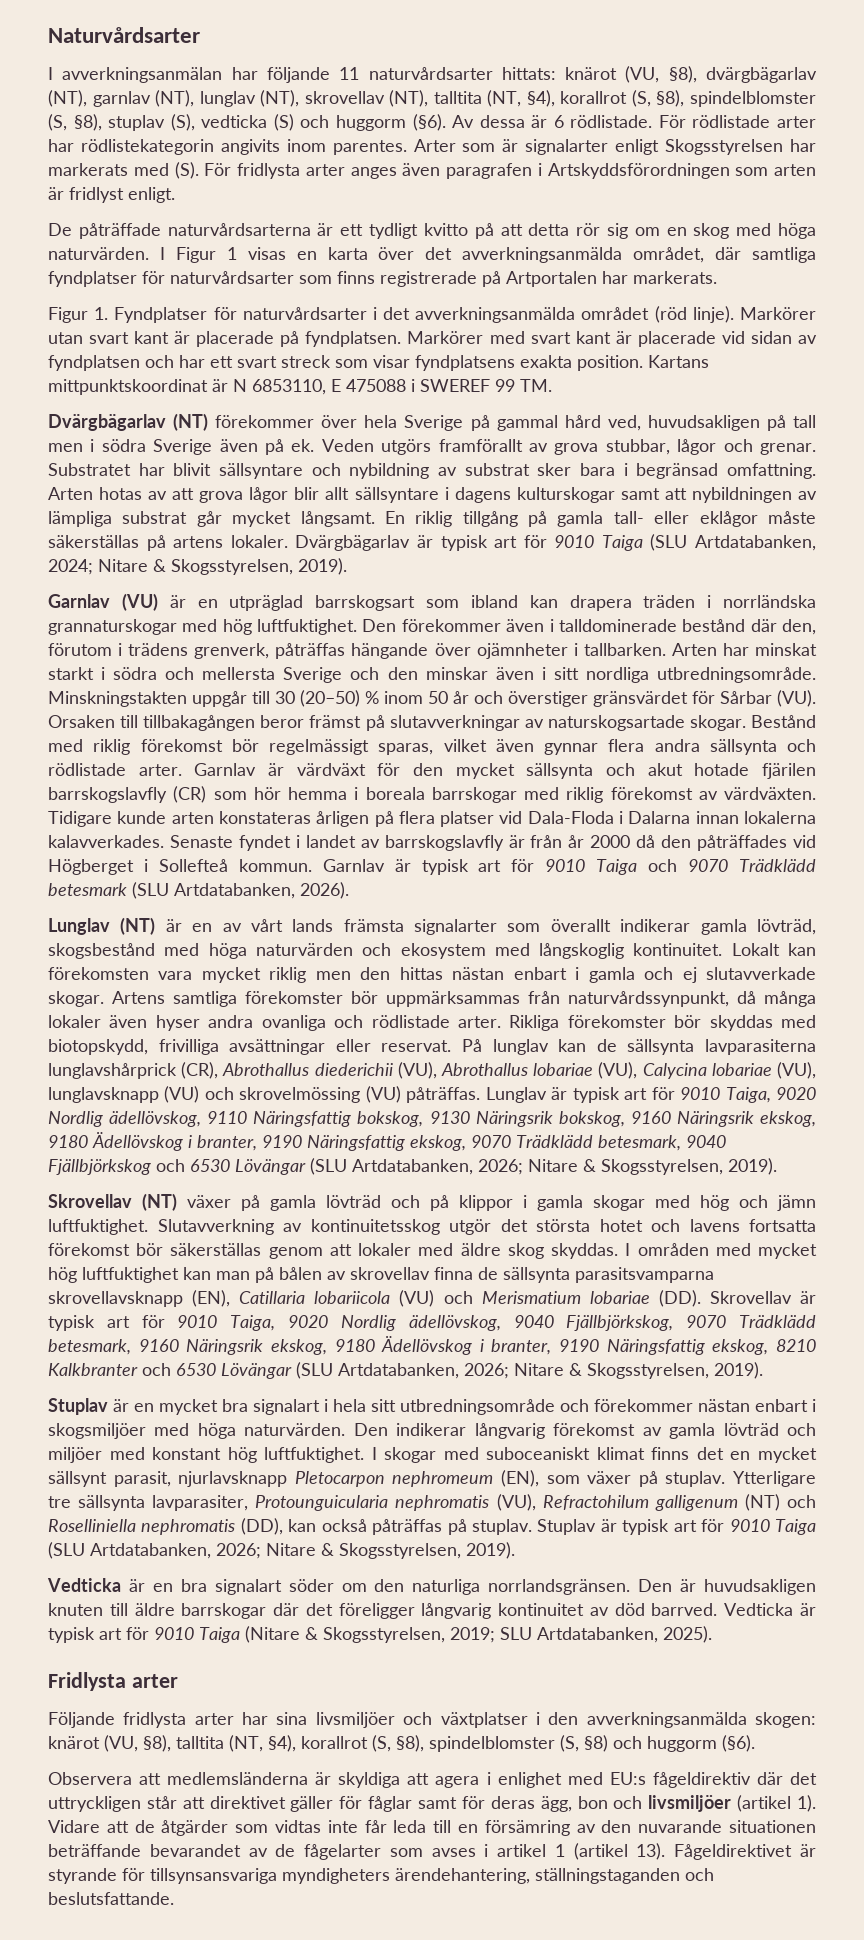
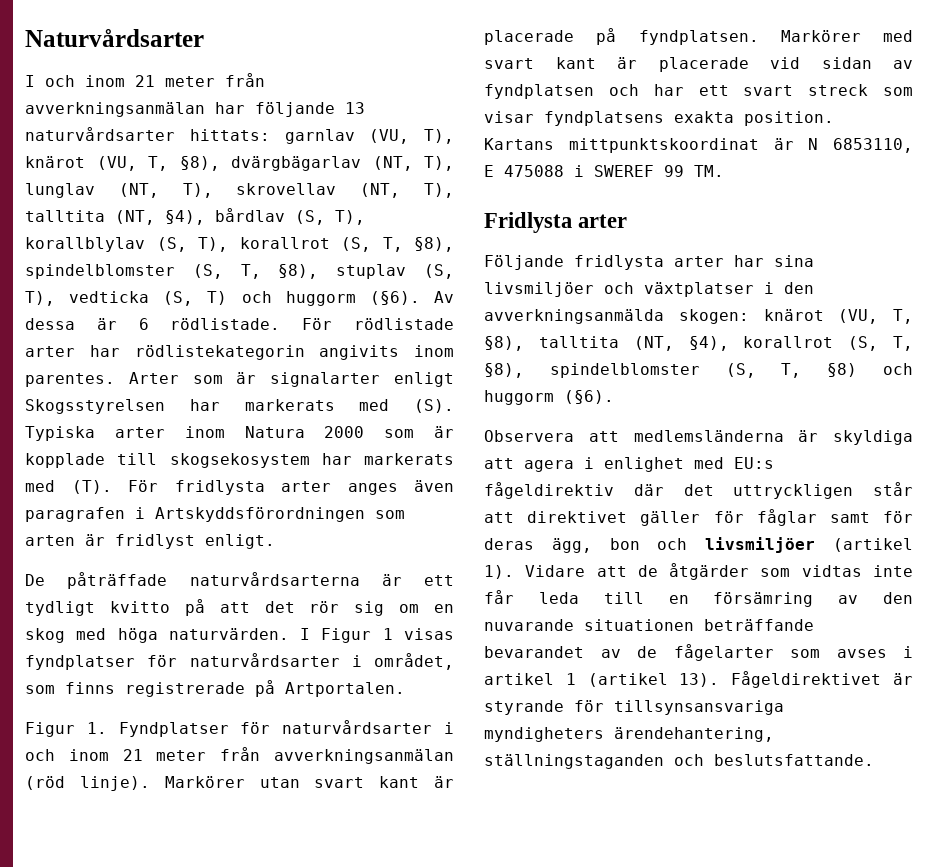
- I avverkningsanmälan har följande 11 naturvårdsarter hittats: knärot (VU, §8), dvärgbägarlav (NT), garnlav (NT), lunglav (NT), skrovellav (NT), talltita (NT, §4), korallrot (S, §8), spindelblomster (S, §8), stuplav (S), vedticka (S) och huggorm (§6).
+ I och inom 21 meter från avverkningsanmälan har följande 13 naturvårdsarter hittats: garnlav (VU, T), knärot (VU, T, §8), dvärgbägarlav (NT, T), lunglav (NT, T), skrovellav (NT, T), talltita (NT, §4), bårdlav (S, T), korallblylav (S, T), korallrot (S, T, §8), spindelblomster (S, T, §8), stuplav (S, T), vedticka (S, T) och huggorm (§6).
- Arter som är signalarter enligt Skogsstyrelsen har markerats med (S). För fridlysta arter anges även paragrafen i Artskyddsförordningen som arten är fridlyst enligt.
+ Arter som är signalarter enligt Skogsstyrelsen har markerats med (S). Typiska arter inom Natura 2000 som är kopplade till skogsekosystem har markerats med (T). För fridlysta arter anges även paragrafen i Artskyddsförordningen som arten är fridlyst enligt.
- De påträffade naturvårdsarterna är ett tydligt kvitto på att detta rör sig om en skog med höga naturvärden.
+ De påträffade naturvårdsarterna är ett tydligt kvitto på att det rör sig om en skog med höga naturvärden.
- I Figur 1 visas en karta över det avverkningsanmälda området, där samtliga fyndplatser för naturvårdsarter som finns registrerade på Artportalen har markerats.
+ I Figur 1 visas fyndplatser för naturvårdsarter i området, som finns registrerade på Artportalen.
- Figur 1. Fyndplatser för naturvårdsarter i det avverkningsanmälda området (röd linje).
+ Figur 1. Fyndplatser för naturvårdsarter i och inom 21 meter från avverkningsanmälan (röd linje).
- Dvärgbägarlav (NT) förekommer över hela Sverige på gammal hård ved, huvudsakligen på tall men i södra Sverige även på ek. Veden utgörs framförallt av grova stubbar, lågor och grenar. Substratet har blivit sällsyntare och nybildning av substrat sker bara i begränsad omfattning. Arten hotas av att grova lågor blir allt sällsyntare i dagens kulturskogar samt att nybildningen av lämpliga substrat går mycket långsamt. En riklig tillgång på gamla tall- eller eklågor måste säkerställas på artens lokaler. Dvärgbägarlav är typisk art för 9010 Taiga (SLU Artdatabanken, 2024; Nitare & Skogsstyrelsen, 2019).
- Garnlav (VU) är en utpräglad barrskogsart som ibland kan drapera träden i norrländska grannaturskogar med hög luftfuktighet. Den förekommer även i talldominerade bestånd där den, förutom i trädens grenverk, påträffas hängande över ojämnheter i tallbarken. Arten har minskat starkt i södra och mellersta Sverige och den minskar även i sitt nordliga utbredningsområde. Minskningstakten uppgår till 30 (20–50) % inom 50 år och överstiger gränsvärdet för Sårbar (VU). Orsaken till tillbakagången beror främst på slutavverkningar av naturskogsartade skogar. Bestånd med riklig förekomst bör regelmässigt sparas, vilket även gynnar flera andra sällsynta och rödlistade arter. Garnlav är värdväxt för den mycket sällsynta och akut hotade fjärilen barrskogslavfly (CR) som hör hemma i boreala barrskogar med riklig förekomst av värdväxten. Tidigare kunde arten konstateras årligen på flera platser vid Dala-Floda i Dalarna innan lokalerna kalavverkades. Senaste fyndet i landet av barrskogslavfly är från år 2000 då den påträffades vid Högberget i Sollefteå kommun. Garnlav är typisk art för 9010 Taiga och 9070 Trädklädd betesmark (SLU Artdatabanken, 2026).
- Lunglav (NT) är en av vårt lands främsta signalarter som överallt indikerar gamla lövträd, skogsbestånd med höga naturvärden och ekosystem med långskoglig kontinuitet. Lokalt kan förekomsten vara mycket riklig men den hittas nästan enbart i gamla och ej slutavverkade skogar. Artens samtliga förekomster bör uppmärksammas från naturvårdssynpunkt, då många lokaler även hyser andra ovanliga och rödlistade arter. Rikliga förekomster bör skyddas med biotopskydd, frivilliga avsättningar eller reservat. På lunglav kan de sällsynta lavparasiterna lunglavshårprick (CR), Abrothallus diederichii (VU), Abrothallus lobariae (VU), Calycina lobariae (VU), lunglavsknapp (VU) och skrovelmössing (VU) påträffas. Lunglav är typisk art för 9010 Taiga, 9020 Nordlig ädellövskog, 9110 Näringsfattig bokskog, 9130 Näringsrik bokskog, 9160 Näringsrik ekskog, 9180 Ädellövskog i branter, 9190 Näringsfattig ekskog, 9070 Trädklädd betesmark, 9040 Fjällbjörkskog och 6530 Lövängar (SLU Artdatabanken, 2026; Nitare & Skogsstyrelsen, 2019).
- Skrovellav (NT) växer på gamla lövträd och på klippor i gamla skogar med hög och jämn luftfuktighet. Slutavverkning av kontinuitetsskog utgör det största hotet och lavens fortsatta förekomst bör säkerställas genom att lokaler med äldre skog skyddas. I områden med mycket hög luftfuktighet kan man på bålen av skrovellav finna de sällsynta parasitsvamparna skrovellavsknapp (EN), Catillaria lobariicola (VU) och Merismatium lobariae (DD). Skrovellav är typisk art för 9010 Taiga, 9020 Nordlig ädellövskog, 9040 Fjällbjörkskog, 9070 Trädklädd betesmark, 9160 Näringsrik ekskog, 9180 Ädellövskog i branter, 9190 Näringsfattig ekskog, 8210 Kalkbranter och 6530 Lövängar (SLU Artdatabanken, 2026; Nitare & Skogsstyrelsen, 2019).
- Stuplav är en mycket bra signalart i hela sitt utbredningsområde och förekommer nästan enbart i skogsmiljöer med höga naturvärden. Den indikerar långvarig förekomst av gamla lövträd och miljöer med konstant hög luftfuktighet. I skogar med suboceaniskt klimat finns det en mycket sällsynt parasit, njurlavsknapp Pletocarpon nephromeum (EN), som växer på stuplav. Ytterligare tre sällsynta lavparasiter, Protounguicularia nephromatis (VU), Refractohilum galligenum (NT) och Roselliniella nephromatis (DD), kan också påträffas på stuplav. Stuplav är typisk art för 9010 Taiga (SLU Artdatabanken, 2026; Nitare & Skogsstyrelsen, 2019).
- Vedticka är en bra signalart söder om den naturliga norrlandsgränsen. Den är huvudsakligen knuten till äldre barrskogar där det föreligger långvarig kontinuitet av död barrved. Vedticka är typisk art för 9010 Taiga (Nitare & Skogsstyrelsen, 2019; SLU Artdatabanken, 2025).
- Följande fridlysta arter har sina livsmiljöer och växtplatser i den avverkningsanmälda skogen: knärot (VU, §8), talltita (NT, §4), korallrot (S, §8), spindelblomster (S, §8) och huggorm (§6).
+ Följande fridlysta arter har sina livsmiljöer och växtplatser i den avverkningsanmälda skogen: knärot (VU, T, §8), talltita (NT, §4), korallrot (S, T, §8), spindelblomster (S, T, §8) och huggorm (§6).

